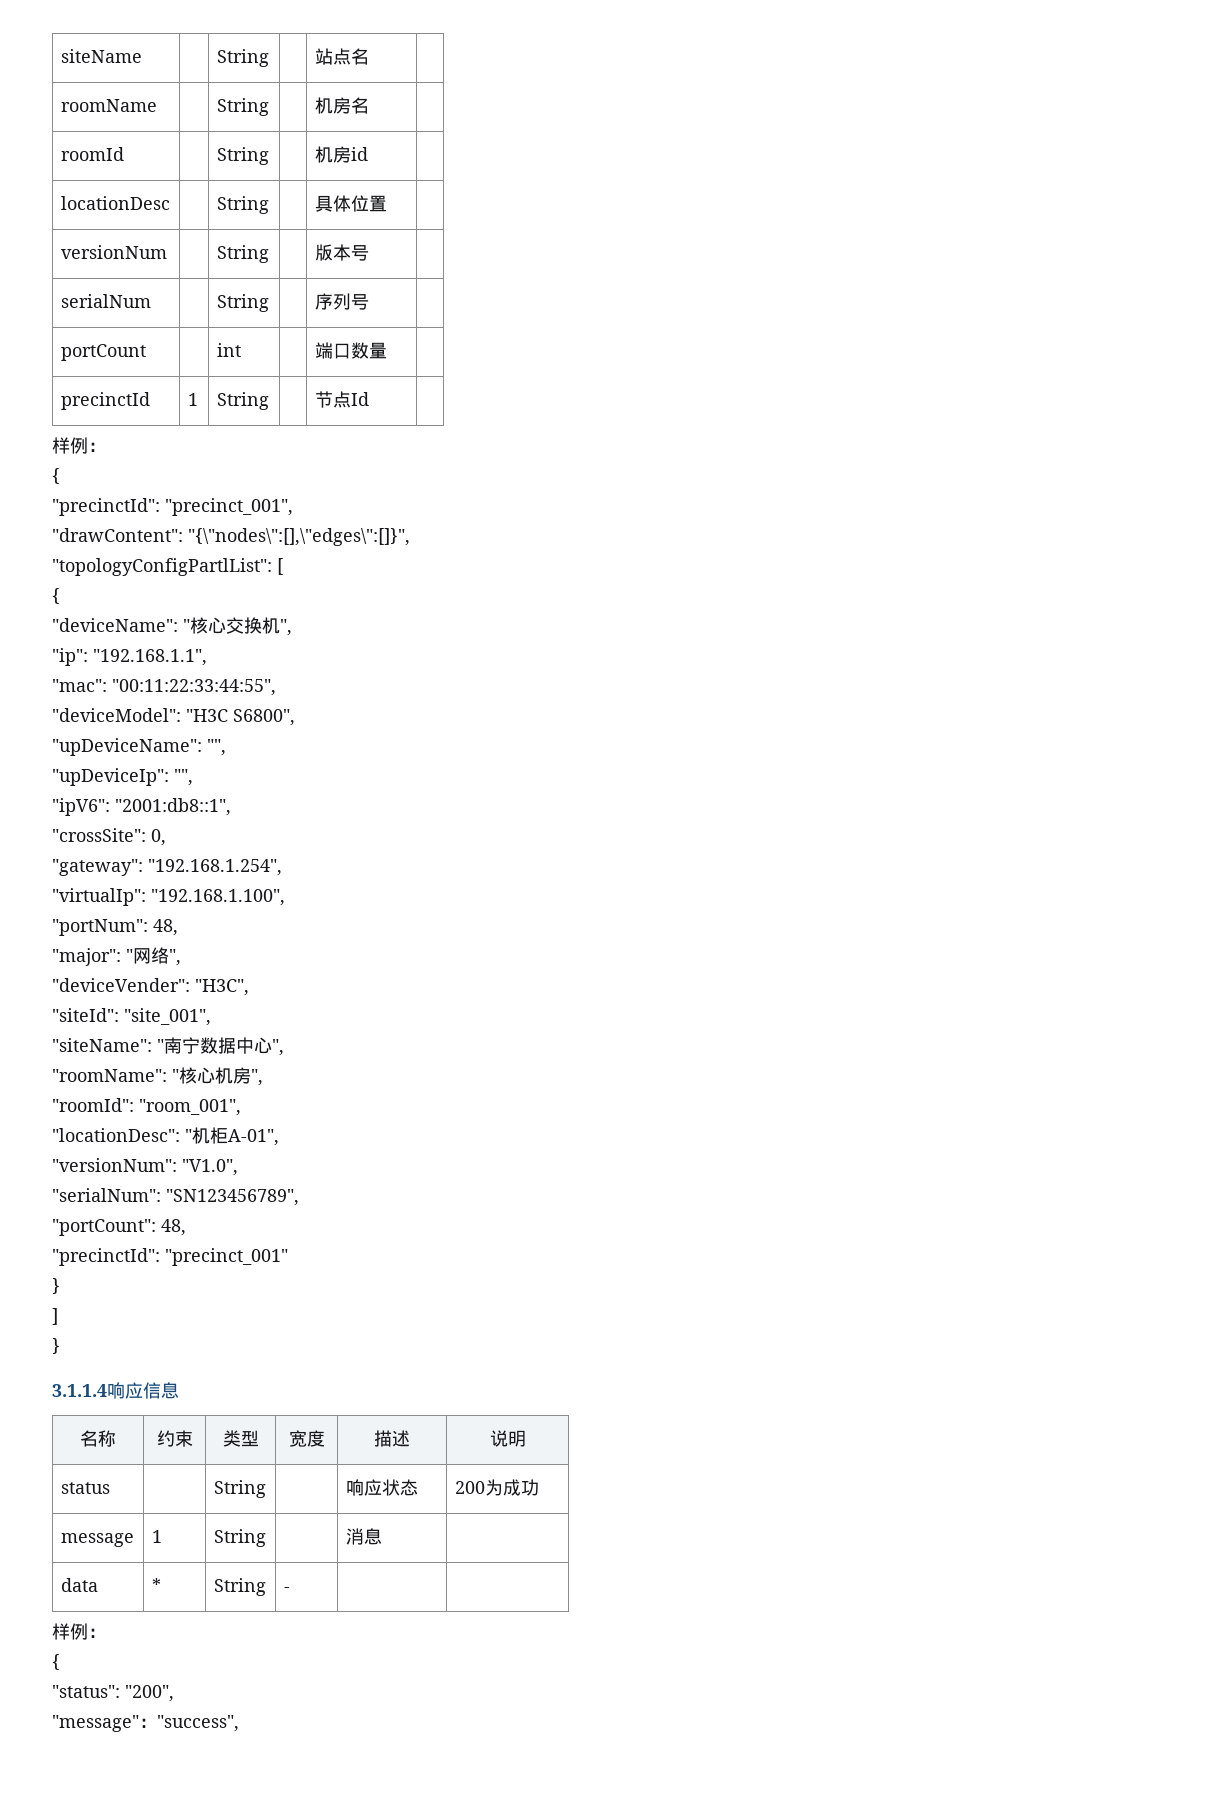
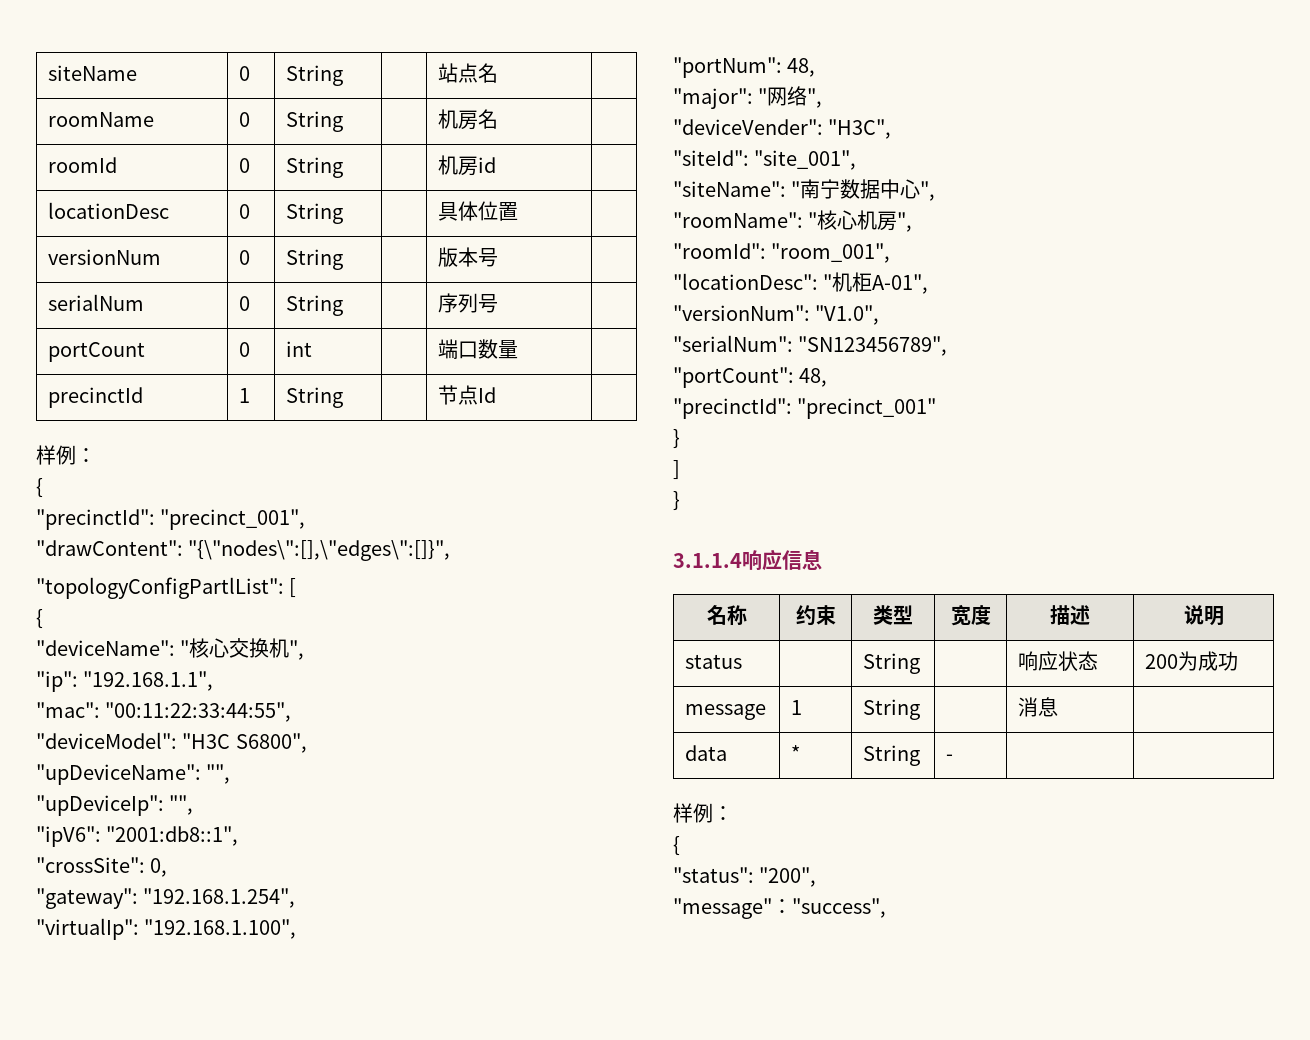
- siteName | | String | | 站点名 |
+ siteName | 0 | String | | 站点名 |
- roomName | | String | | 机房名 |
+ roomName | 0 | String | | 机房名 |
- roomId | | String | | 机房id |
+ roomId | 0 | String | | 机房id |
- locationDesc | | String | | 具体位置 |
+ locationDesc | 0 | String | | 具体位置 |
- versionNum | | String | | 版本号 |
+ versionNum | 0 | String | | 版本号 |
- serialNum | | String | | 序列号 |
+ serialNum | 0 | String | | 序列号 |
- portCount | | int | | 端口数量 |
+ portCount | 0 | int | | 端口数量 |

